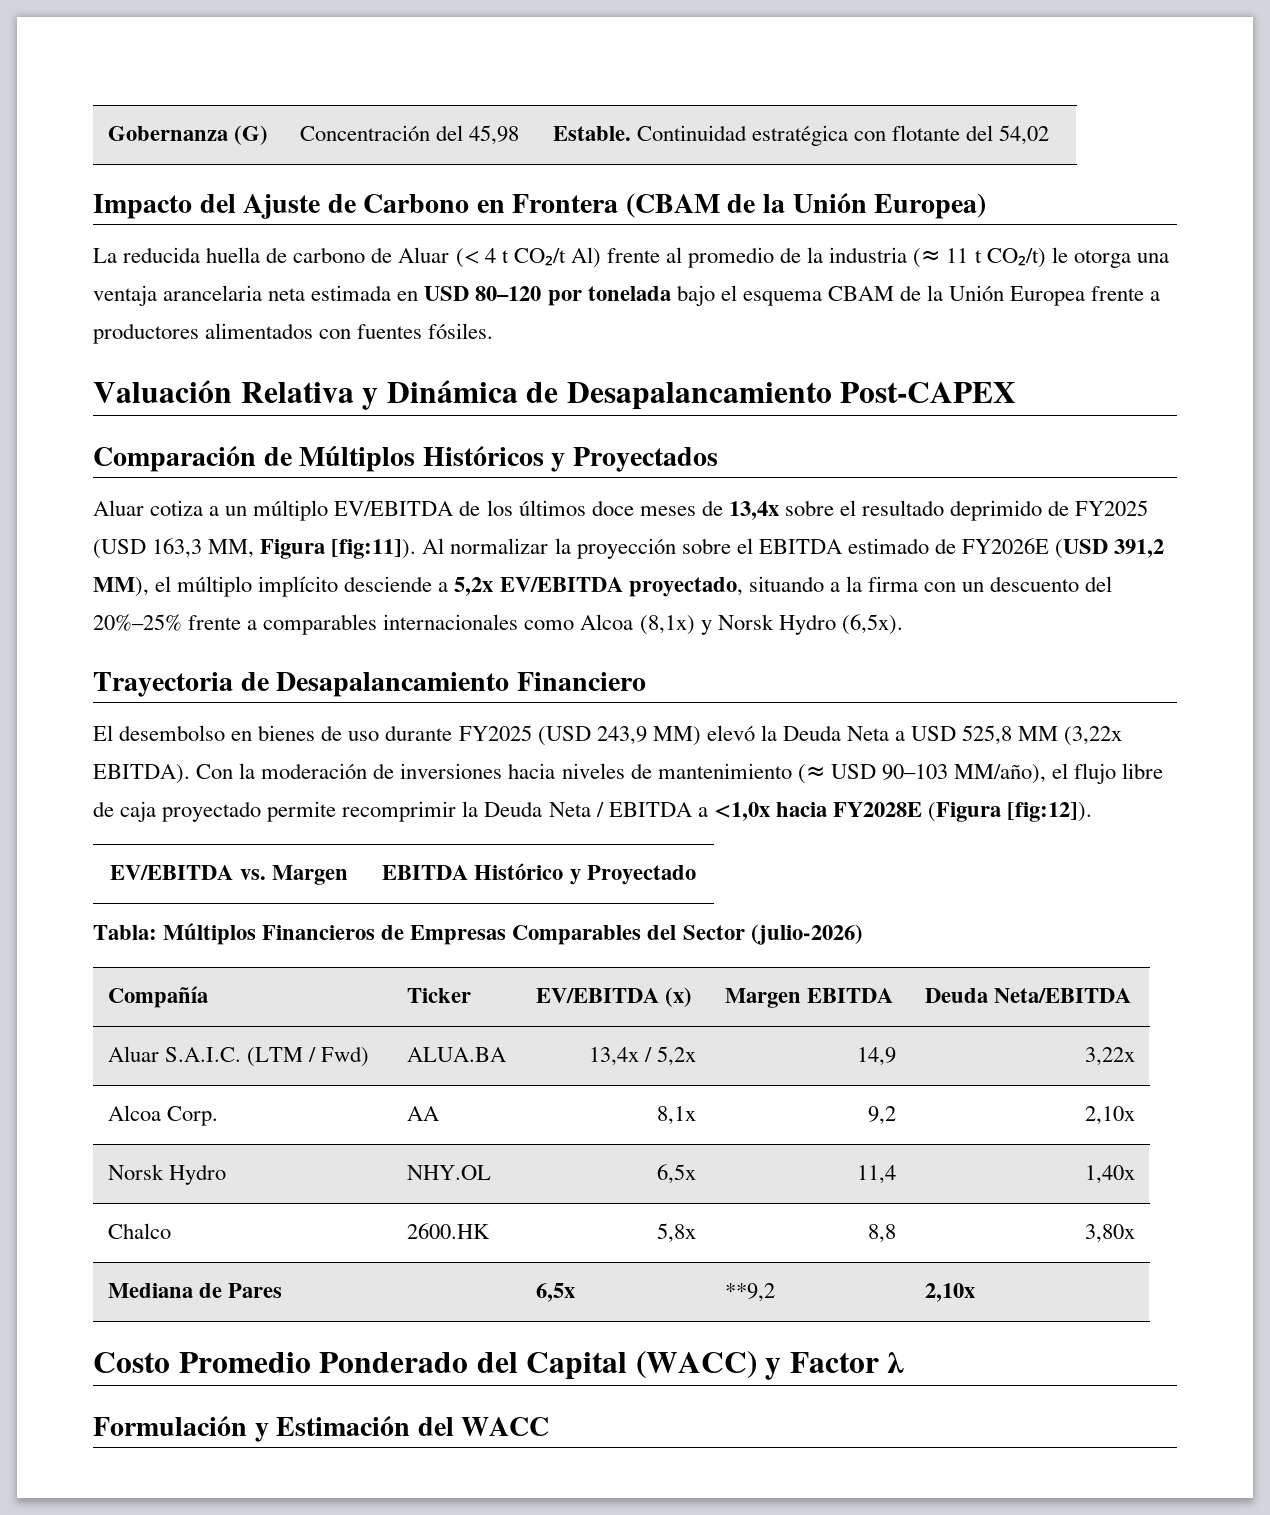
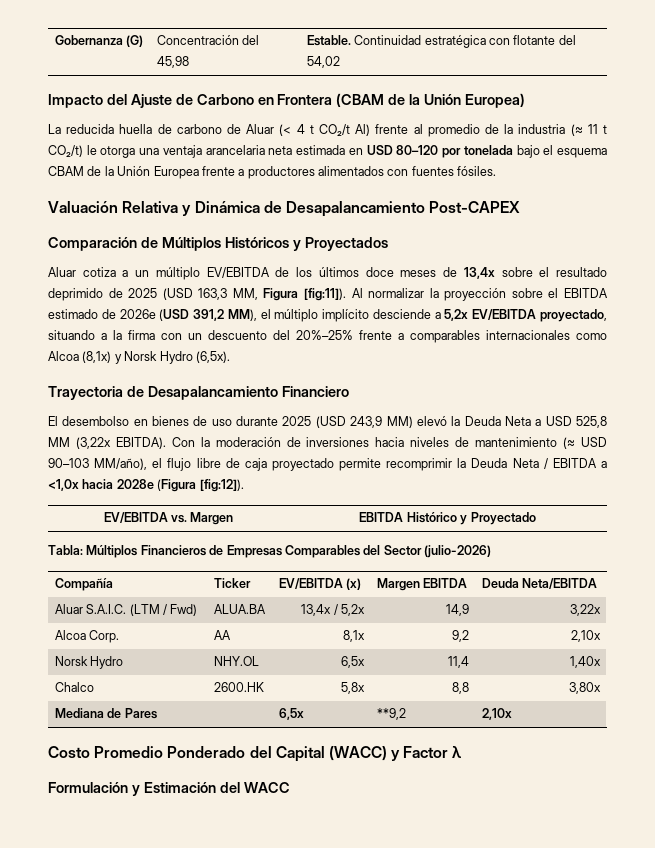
- Aluar cotiza a un múltiplo EV/EBITDA de los últimos doce meses de 13,4x sobre el resultado deprimido de FY2025 (USD 163,3 MM, Figura [fig:11]).
+ Aluar cotiza a un múltiplo EV/EBITDA de los últimos doce meses de 13,4x sobre el resultado deprimido de 2025 (USD 163,3 MM, Figura [fig:11]).
- Al normalizar la proyección sobre el EBITDA estimado de FY2026E (USD 391,2 MM), el múltiplo implícito desciende a 5,2x EV/EBITDA proyectado, situando a la firma con un descuento del 20%–25% frente a comparables internacionales como Alcoa (8,1x) y Norsk Hydro (6,5x).
+ Al normalizar la proyección sobre el EBITDA estimado de 2026e (USD 391,2 MM), el múltiplo implícito desciende a 5,2x EV/EBITDA proyectado, situando a la firma con un descuento del 20%–25% frente a comparables internacionales como Alcoa (8,1x) y Norsk Hydro (6,5x).
- El desembolso en bienes de uso durante FY2025 (USD 243,9 MM) elevó la Deuda Neta a USD 525,8 MM (3,22x EBITDA).
+ El desembolso en bienes de uso durante 2025 (USD 243,9 MM) elevó la Deuda Neta a USD 525,8 MM (3,22x EBITDA).
- Con la moderación de inversiones hacia niveles de mantenimiento (≈ USD 90–103 MM/año), el flujo libre de caja proyectado permite recomprimir la Deuda Neta / EBITDA a <1,0x hacia FY2028E (Figura [fig:12]).
+ Con la moderación de inversiones hacia niveles de mantenimiento (≈ USD 90–103 MM/año), el flujo libre de caja proyectado permite recomprimir la Deuda Neta / EBITDA a <1,0x hacia 2028e (Figura [fig:12]).

